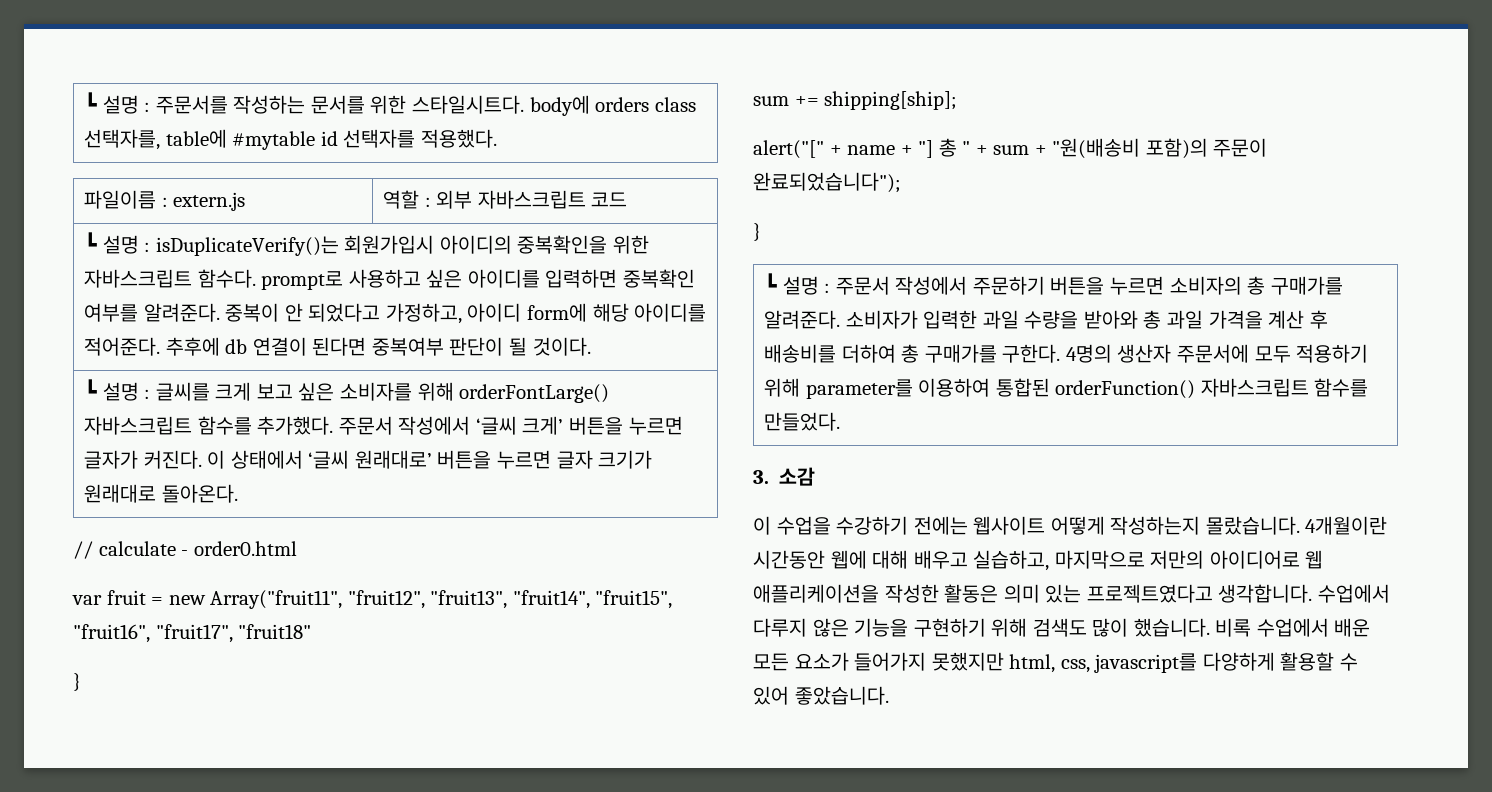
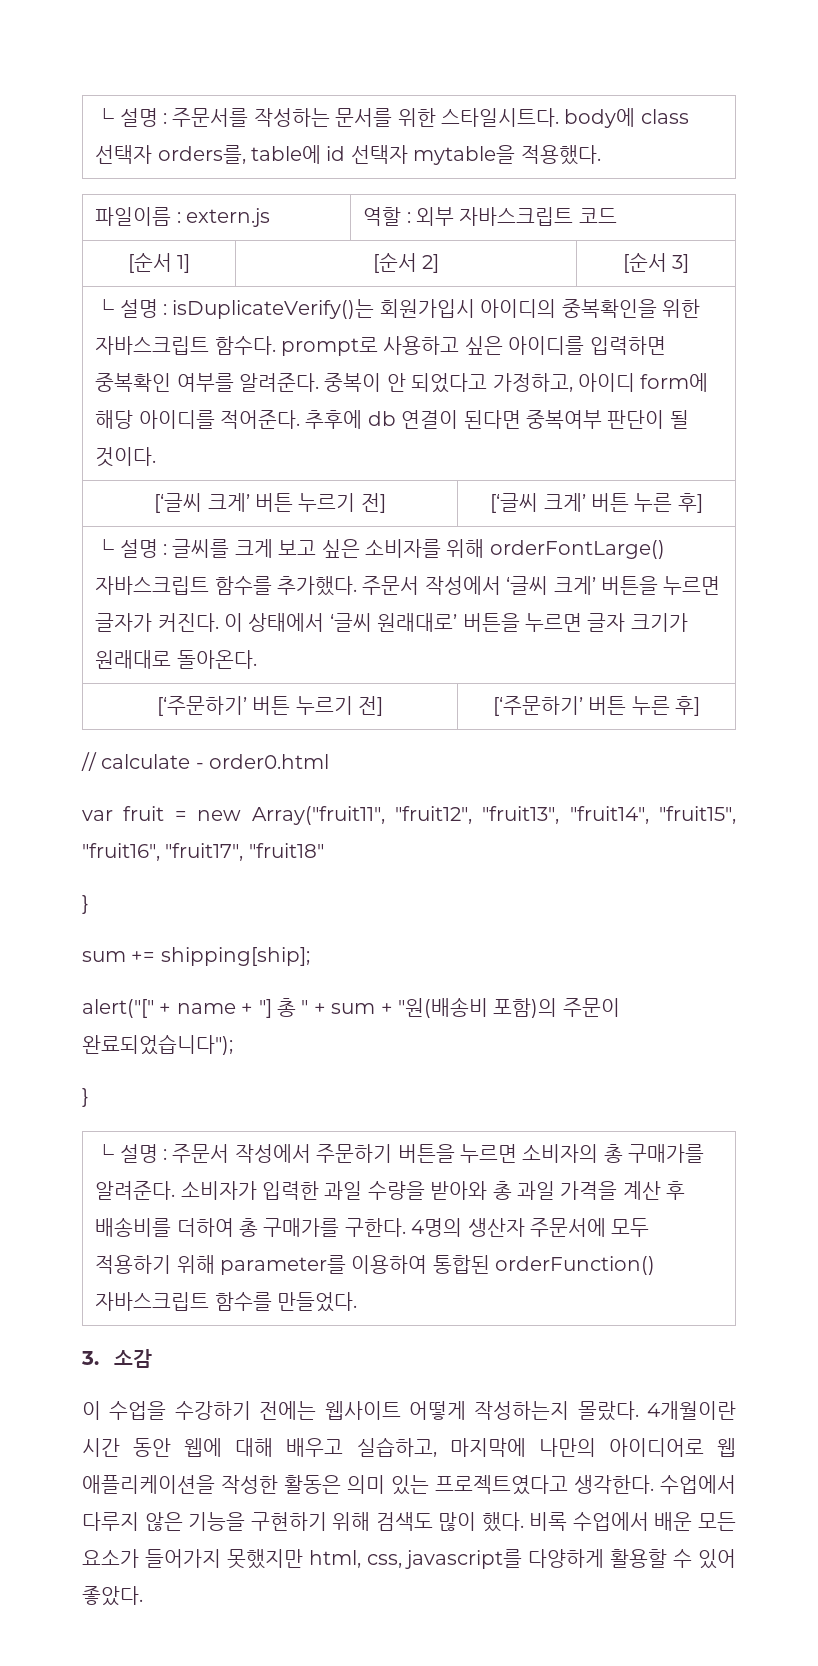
- ┗ 설명 : 주문서를 작성하는 문서를 위한 스타일시트다. body에 orders class 선택자를, table에 #mytable id 선택자를 적용했다.
+ ┗ 설명 : 주문서를 작성하는 문서를 위한 스타일시트다. body에 class 선택자 orders를, table에 id 선택자 mytable을 적용했다.
+ [순서 1] | [순서 2] | [순서 3]
+ [‘글씨 크게’ 버튼 누르기 전] | [‘글씨 크게’ 버튼 누른 후]
+ [‘주문하기’ 버튼 누르기 전] | [‘주문하기’ 버튼 누른 후]
- 이 수업을 수강하기 전에는 웹사이트 어떻게 작성하는지 몰랐습니다. 4개월이란 시간동안 웹에 대해 배우고 실습하고, 마지막으로 저만의 아이디어로 웹 애플리케이션을 작성한 활동은 의미 있는 프로젝트였다고 생각합니다.
+ 이 수업을 수강하기 전에는 웹사이트 어떻게 작성하는지 몰랐다. 4개월이란 시간 동안 웹에 대해 배우고 실습하고, 마지막에 나만의 아이디어로 웹 애플리케이션을 작성한 활동은 의미 있는 프로젝트였다고 생각한다.
- 수업에서 다루지 않은 기능을 구현하기 위해 검색도 많이 했습니다.
+ 수업에서 다루지 않은 기능을 구현하기 위해 검색도 많이 했다.
- 비록 수업에서 배운 모든 요소가 들어가지 못했지만 html, css, javascript를 다양하게 활용할 수 있어 좋았습니다.
+ 비록 수업에서 배운 모든 요소가 들어가지 못했지만 html, css, javascript를 다양하게 활용할 수 있어 좋았다.

